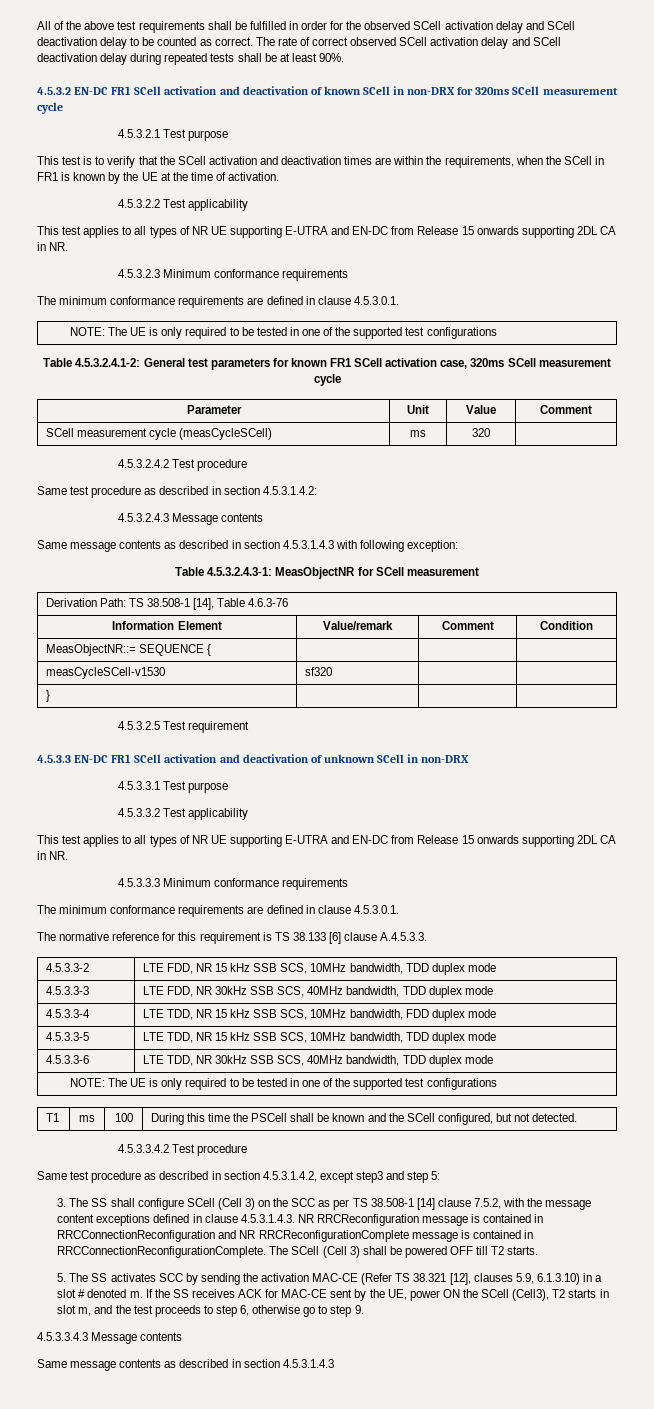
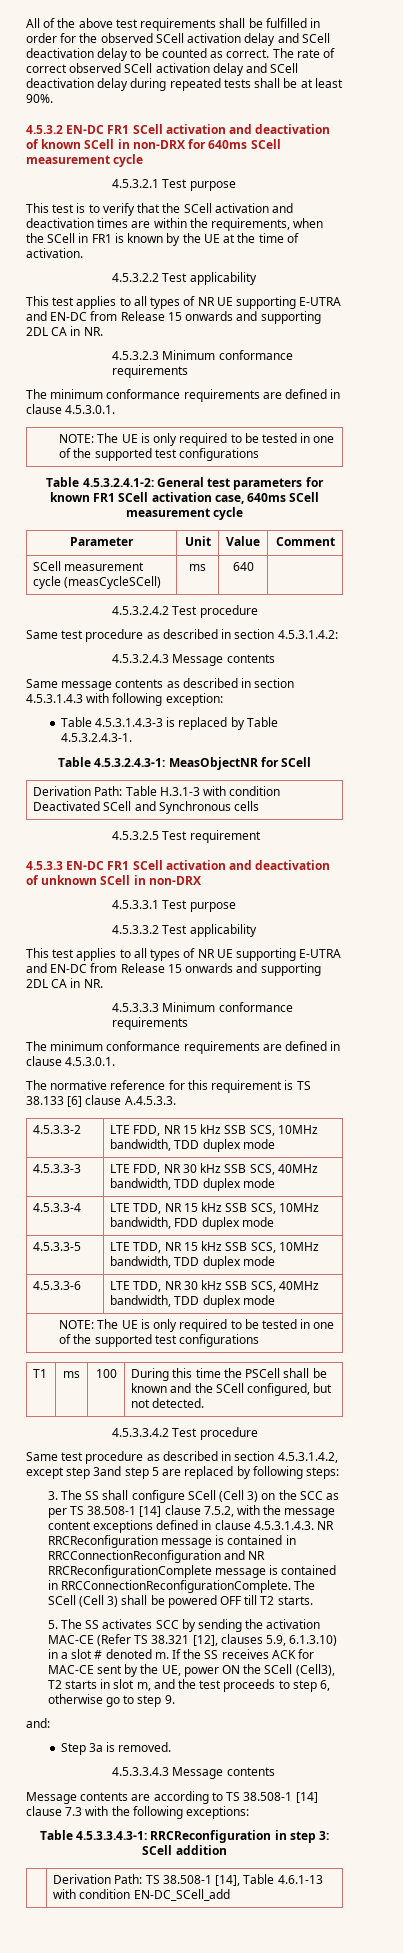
- 4.5.3.2 EN-DC FR1 SCell activation and deactivation of known SCell in non-DRX for 320ms SCell measurement cycle
+ 4.5.3.2 EN-DC FR1 SCell activation and deactivation of known SCell in non-DRX for 640ms SCell measurement cycle
  4.5.3.2.2 Test applicability
- This test applies to all types of NR UE supporting E-UTRA and EN-DC from Release 15 onwards supporting 2DL CA in NR.
+ This test applies to all types of NR UE supporting E-UTRA and EN-DC from Release 15 onwards and supporting 2DL CA in NR.
- Table 4.5.3.2.4.1-2: General test parameters for known FR1 SCell activation case, 320ms SCell measurement cycle
+ Table 4.5.3.2.4.1-2: General test parameters for known FR1 SCell activation case, 640ms SCell measurement cycle
- SCell measurement cycle (measCycleSCell) | ms | 320 |
+ SCell measurement cycle (measCycleSCell) | ms | 640 |
+ Table 4.5.3.1.4.3-3 is replaced by Table 4.5.3.2.4.3-1.
- Table 4.5.3.2.4.3-1: MeasObjectNR for SCell measurement
- Derivation Path: TS 38.508-1 [14], Table 4.6.3-76
- Information Element | Value/remark | Comment | Condition
- MeasObjectNR::= SEQUENCE { | | |
- measCycleSCell-v1530 | sf320 | |
- } | | |
+ Table 4.5.3.2.4.3-1: MeasObjectNR for SCell
+ Derivation Path: Table H.3.1-3 with condition Deactivated SCell and Synchronous cells
  4.5.3.3.2 Test applicability
- This test applies to all types of NR UE supporting E-UTRA and EN-DC from Release 15 onwards supporting 2DL CA in NR.
+ This test applies to all types of NR UE supporting E-UTRA and EN-DC from Release 15 onwards and supporting 2DL CA in NR.
- 4.5.3.3-3 | LTE FDD, NR 30kHz SSB SCS, 40MHz bandwidth, TDD duplex mode
+ 4.5.3.3-3 | LTE FDD, NR 30 kHz SSB SCS, 40MHz bandwidth, TDD duplex mode
- 4.5.3.3-6 | LTE TDD, NR 30kHz SSB SCS, 40MHz bandwidth, TDD duplex mode
+ 4.5.3.3-6 | LTE TDD, NR 30 kHz SSB SCS, 40MHz bandwidth, TDD duplex mode
- Same test procedure as described in section 4.5.3.1.4.2, except step3 and step 5:
+ Same test procedure as described in section 4.5.3.1.4.2, except step 3and step 5 are replaced by following steps:
+ and:
+ Step 3a is removed.
  4.5.3.3.4.3 Message contents
- Same message contents as described in section 4.5.3.1.4.3
+ Message contents are according to TS 38.508-1 [14] clause 7.3 with the following exceptions:
+ Table 4.5.3.3.4.3-1: RRCReconfiguration in step 3: SCell addition
+ | Derivation Path: TS 38.508-1 [14], Table 4.6.1-13 with condition EN-DC_SCell_add

